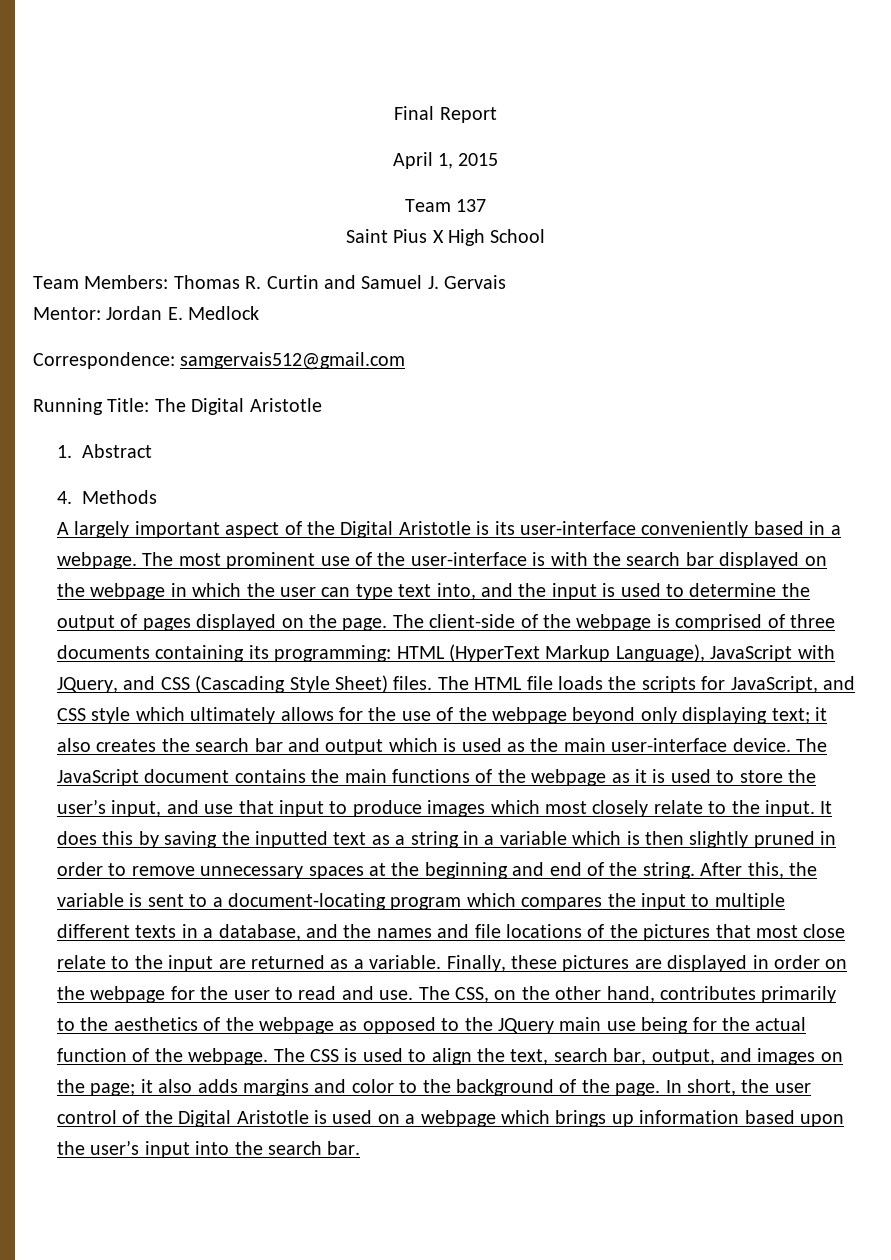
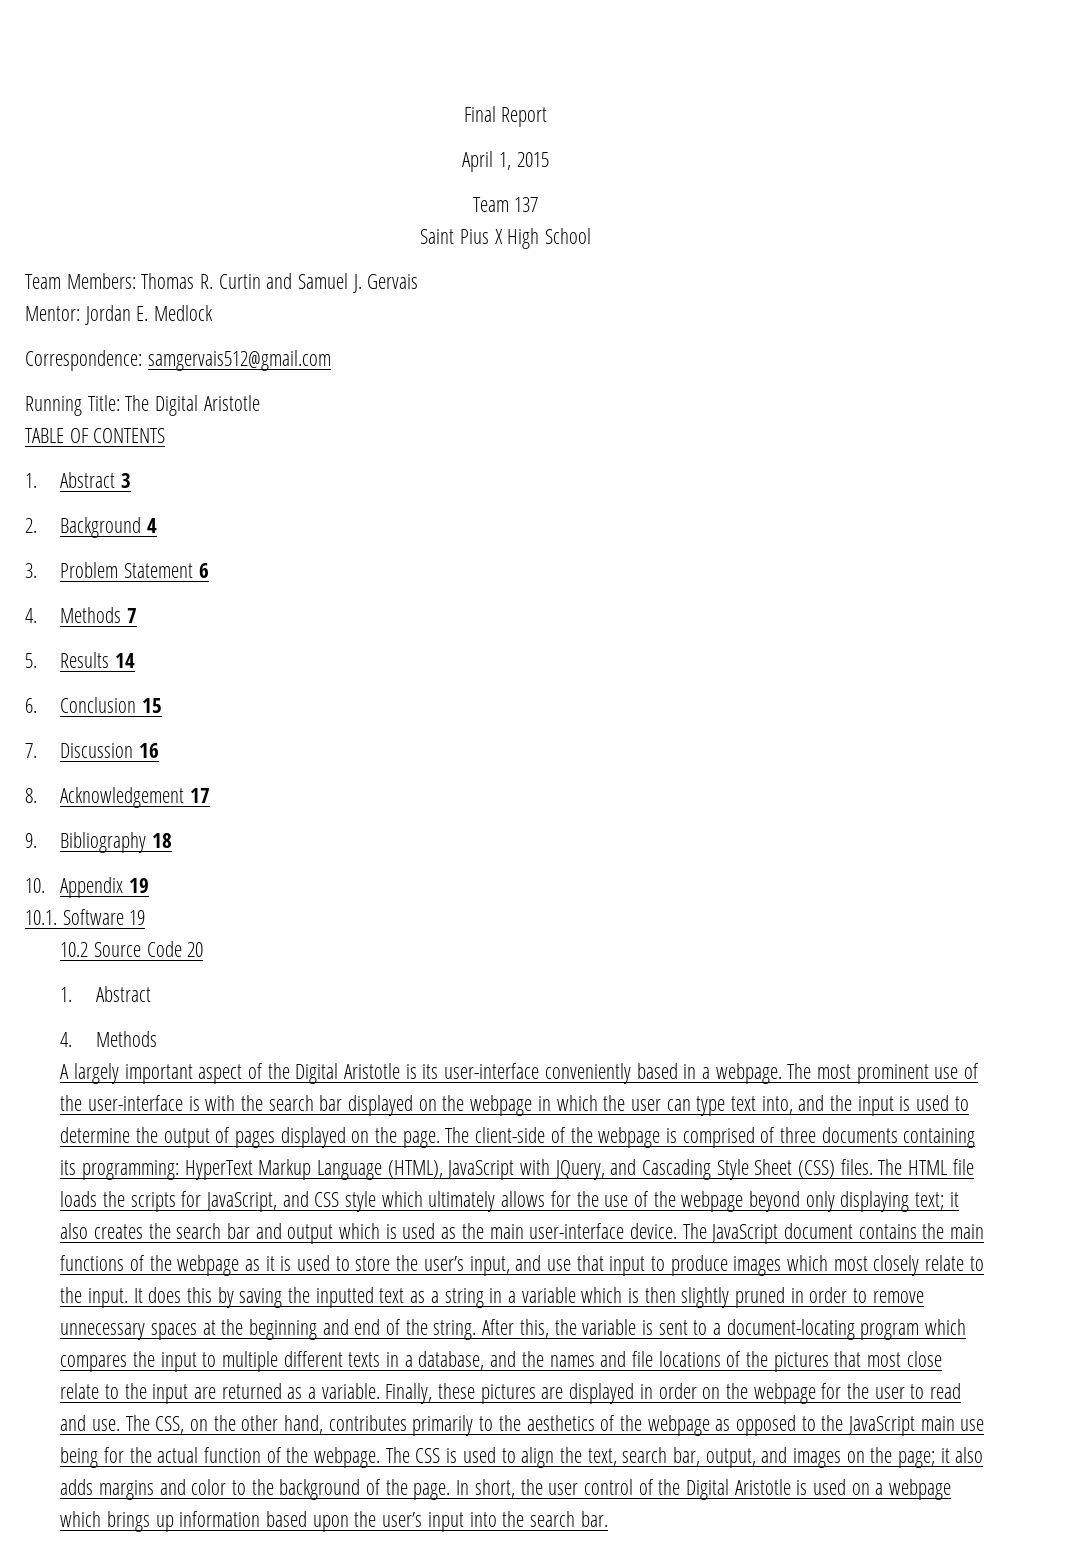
+ TABLE OF CONTENTS
+ 1. Abstract 3
+ 2. Background 4
+ 3. Problem Statement 6
+ 4. Methods 7
+ 5. Results 14
+ 6. Conclusion 15
+ 7. Discussion 16
+ 8. Acknowledgement 17
+ 9. Bibliography 18
+ 10. Appendix 19
+ 10.1. Software 19
+ 10.2 Source Code 20
- The client-side of the webpage is comprised of three documents containing its programming: HTML (HyperText Markup Language), JavaScript with JQuery, and CSS (Cascading Style Sheet) files.
+ The client-side of the webpage is comprised of three documents containing its programming: HyperText Markup Language (HTML), JavaScript with JQuery, and Cascading Style Sheet (CSS) files.
- The CSS, on the other hand, contributes primarily to the aesthetics of the webpage as opposed to the JQuery main use being for the actual function of the webpage.
+ The CSS, on the other hand, contributes primarily to the aesthetics of the webpage as opposed to the JavaScript main use being for the actual function of the webpage.

